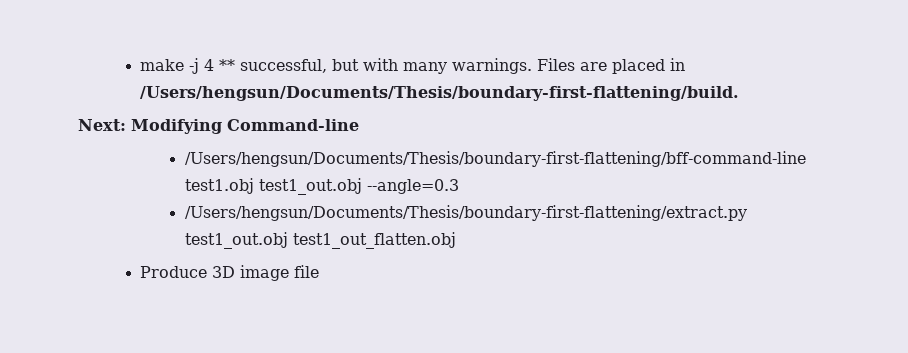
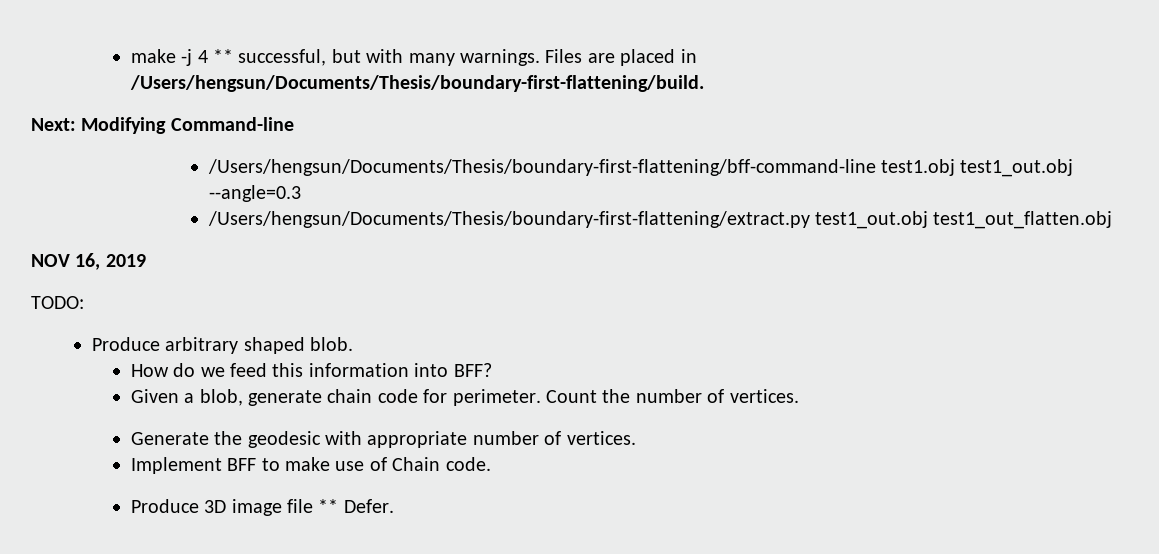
+ NOV 16, 2019
+ TODO:
+ Produce arbitrary shaped blob.
+ How do we feed this information into BFF?
+ Given a blob, generate chain code for perimeter. Count the number of vertices.
+ Generate the geodesic with appropriate number of vertices.
+ Implement BFF to make use of Chain code.
- Produce 3D image file
+ Produce 3D image file ** Defer.

